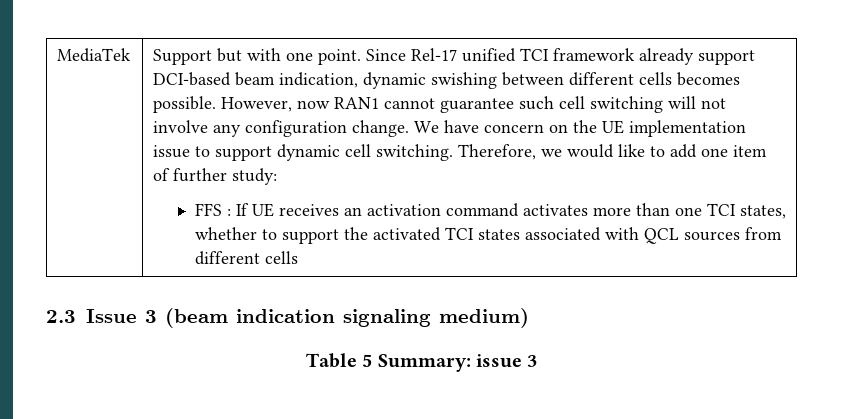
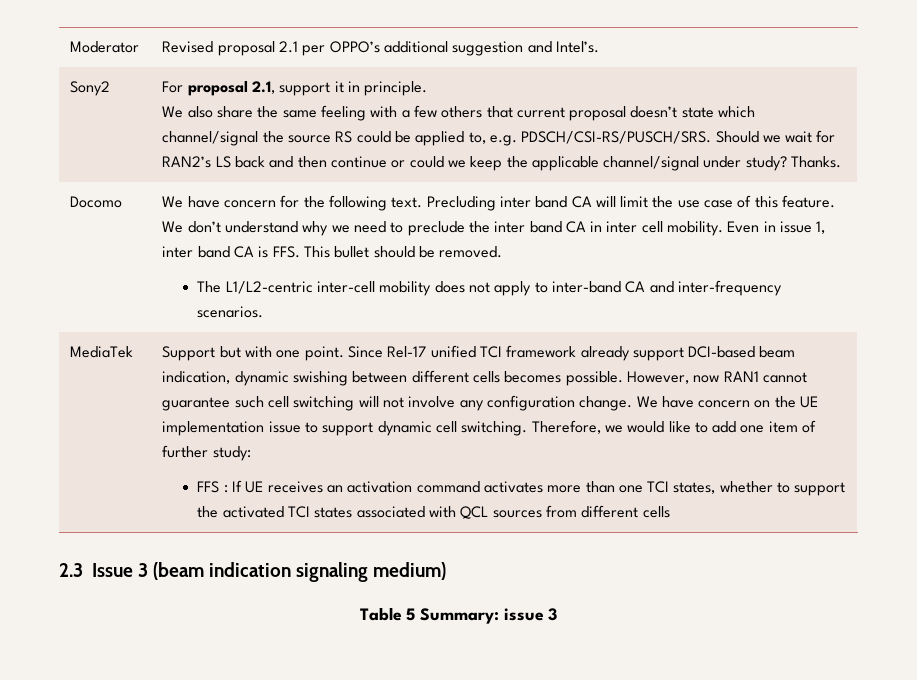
+ Moderator | Revised proposal 2.1 per OPPO’s additional suggestion and Intel’s.
+ Sony2 | For proposal 2.1, support it in principle.
+ We also share the same feeling with a few others that current proposal doesn’t state which channel/signal the source RS could be applied to, e.g. PDSCH/CSI-RS/PUSCH/SRS. Should we wait for RAN2’s LS back and then continue or could we keep the applicable channel/signal under study? Thanks.
+ Docomo | We have concern for the following text. Precluding inter band CA will limit the use case of this feature. We don’t understand why we need to preclude the inter band CA in inter cell mobility. Even in issue 1, inter band CA is FFS. This bullet should be removed.
+ The L1/L2-centric inter-cell mobility does not apply to inter-band CA and inter-frequency scenarios.

